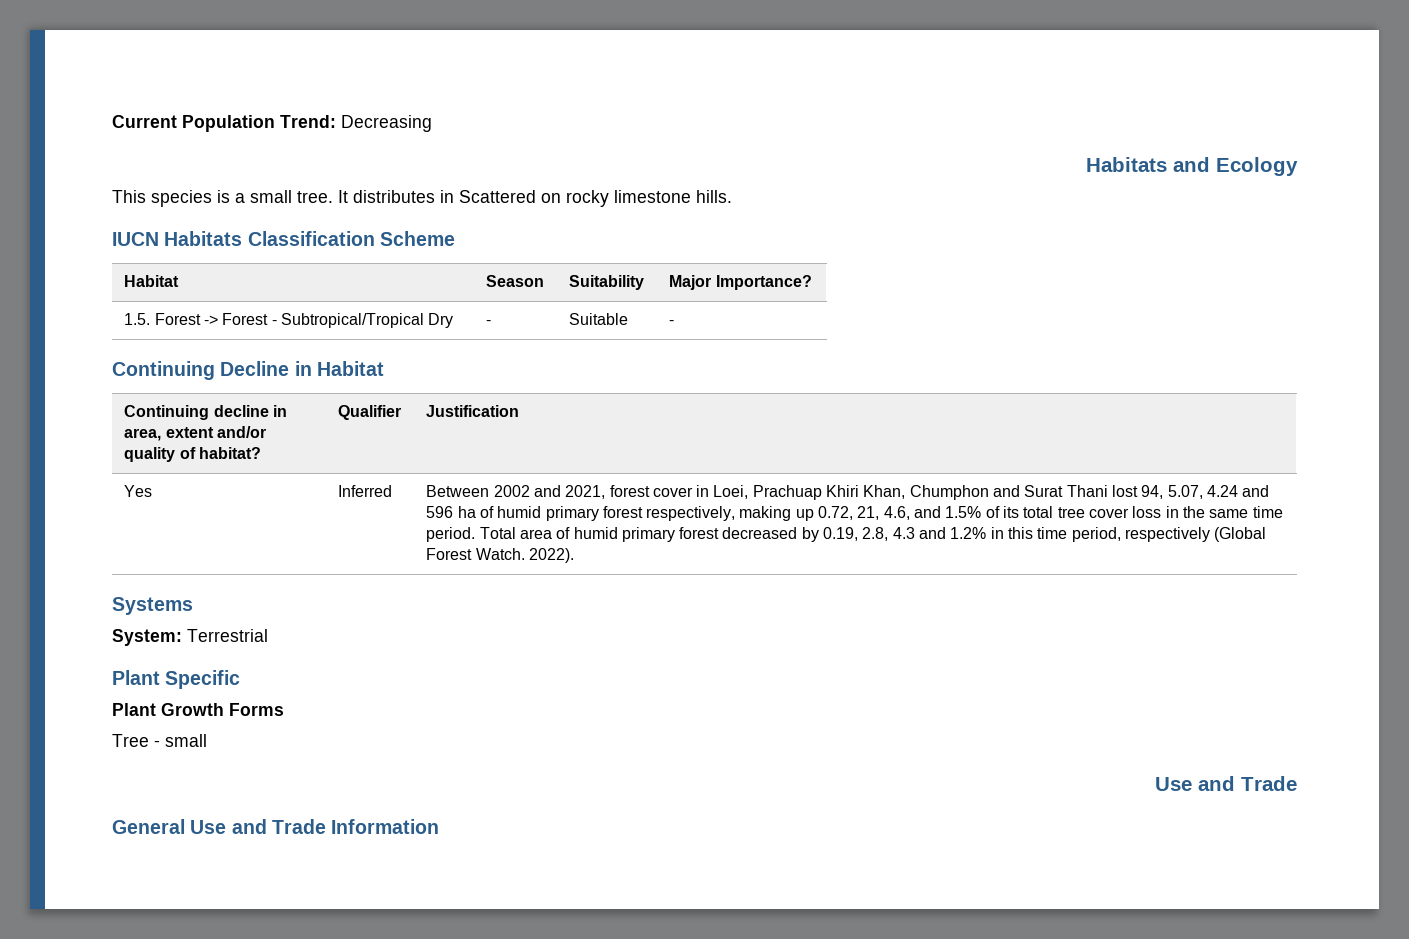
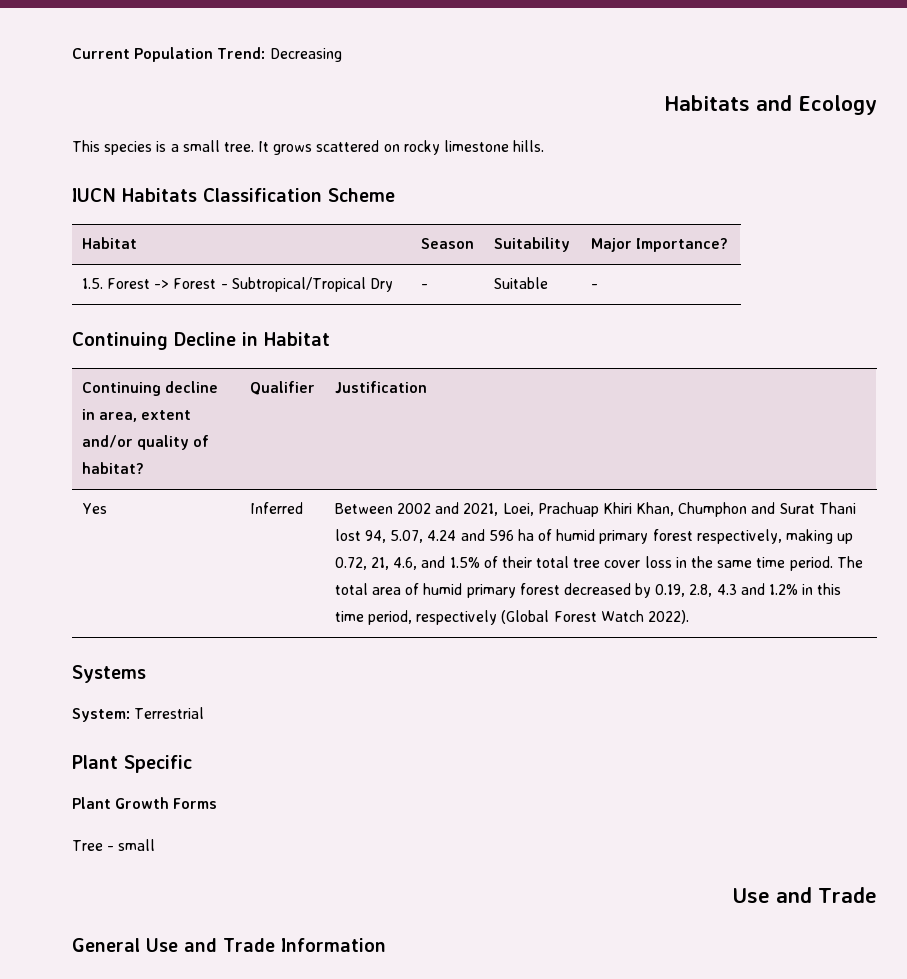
- It distributes in Scattered on rocky limestone hills.
+ It grows scattered on rocky limestone hills.
- Between 2002 and 2021, forest cover in Loei, Prachuap Khiri Khan, Chumphon and Surat Thani lost 94, 5.07, 4.24 and 596 ha of humid primary forest respectively, making up 0.72, 21, 4.6, and 1.5% of its total tree cover loss in the same time period.
+ Between 2002 and 2021, Loei, Prachuap Khiri Khan, Chumphon and Surat Thani lost 94, 5.07, 4.24 and 596 ha of humid primary forest respectively, making up 0.72, 21, 4.6, and 1.5% of their total tree cover loss in the same time period.
- Total area of humid primary forest decreased by 0.19, 2.8, 4.3 and 1.2% in this time period, respectively (Global Forest Watch. 2022).
+ The total area of humid primary forest decreased by 0.19, 2.8, 4.3 and 1.2% in this time period, respectively (Global Forest Watch 2022).

